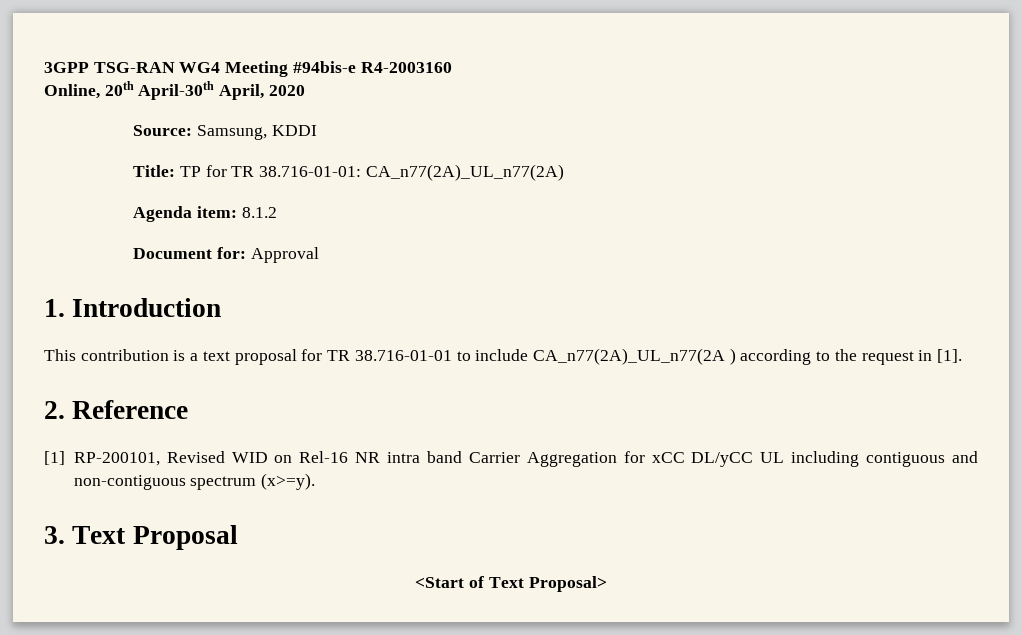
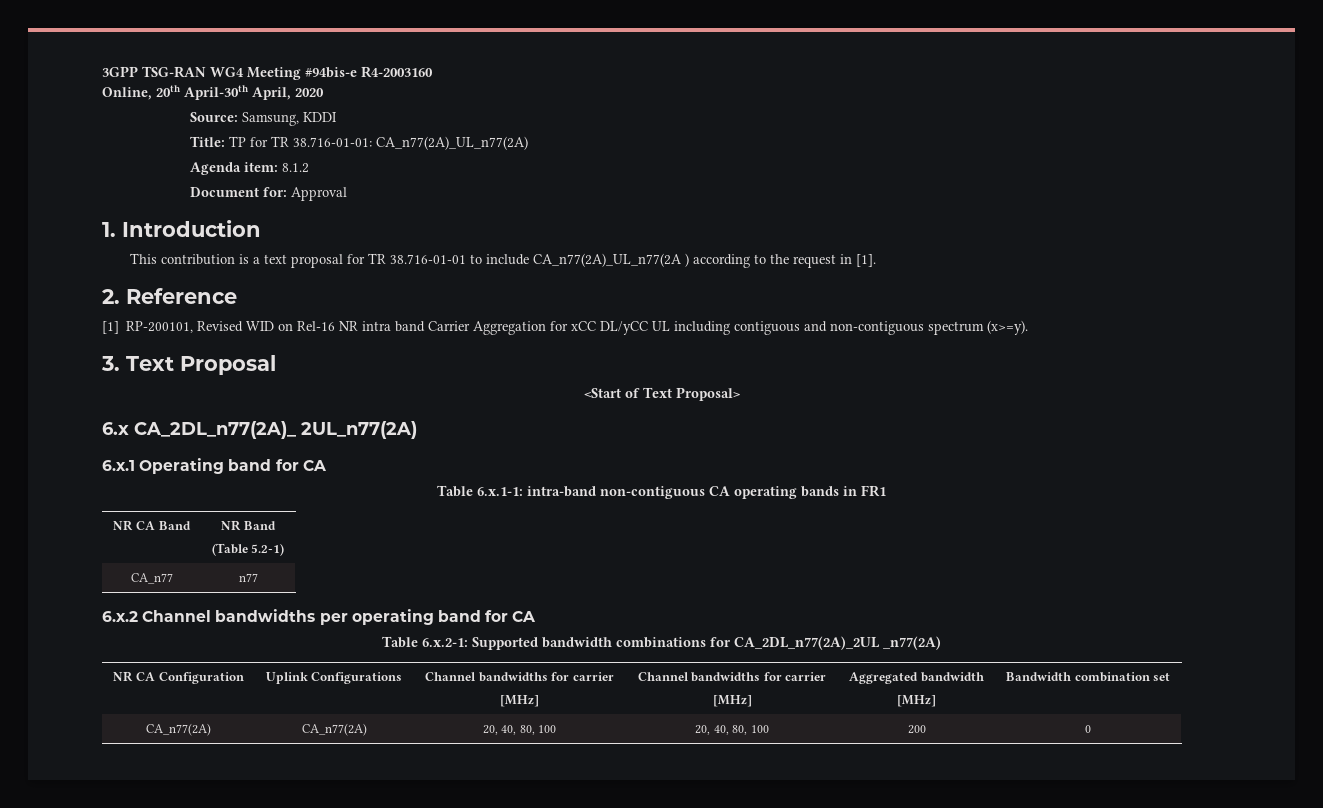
+ 6.x CA_2DL_n77(2A)_ 2UL_n77(2A)
+ 6.x.1 Operating band for CA
+ Table 6.x.1-1: intra-band non-contiguous CA operating bands in FR1
+ NR CA Band | NR Band
+ (Table 5.2-1)
+ CA_n77 | n77
+ 6.x.2 Channel bandwidths per operating band for CA
+ Table 6.x.2-1: Supported bandwidth combinations for CA_2DL_n77(2A)_2UL _n77(2A)
+ NR CA Configuration | Uplink Configurations | Channel bandwidths for carrier
+ [MHz] | Channel bandwidths for carrier
+ [MHz] | Aggregated bandwidth
+ [MHz] | Bandwidth combination set
+ CA_n77(2A) | CA_n77(2A) | 20, 40, 80, 100 | 20, 40, 80, 100 | 200 | 0

